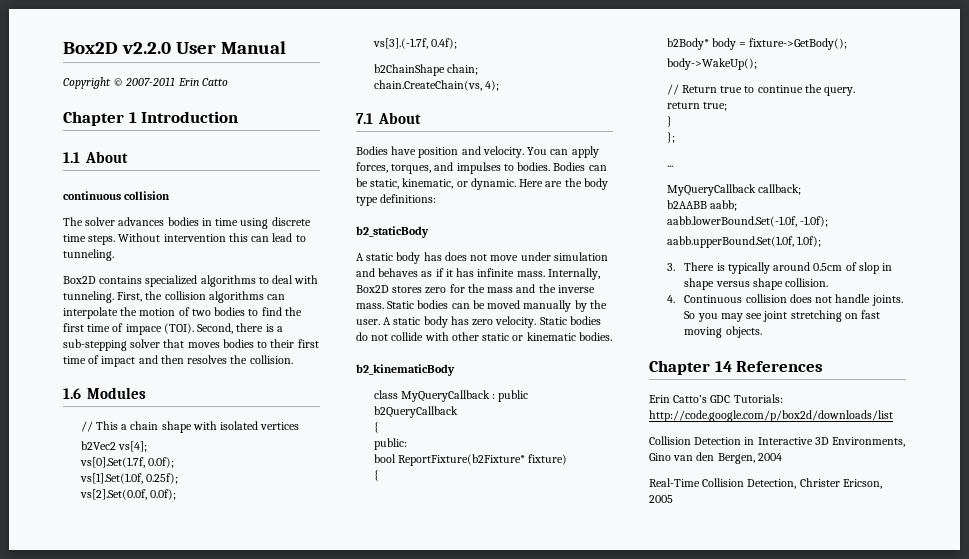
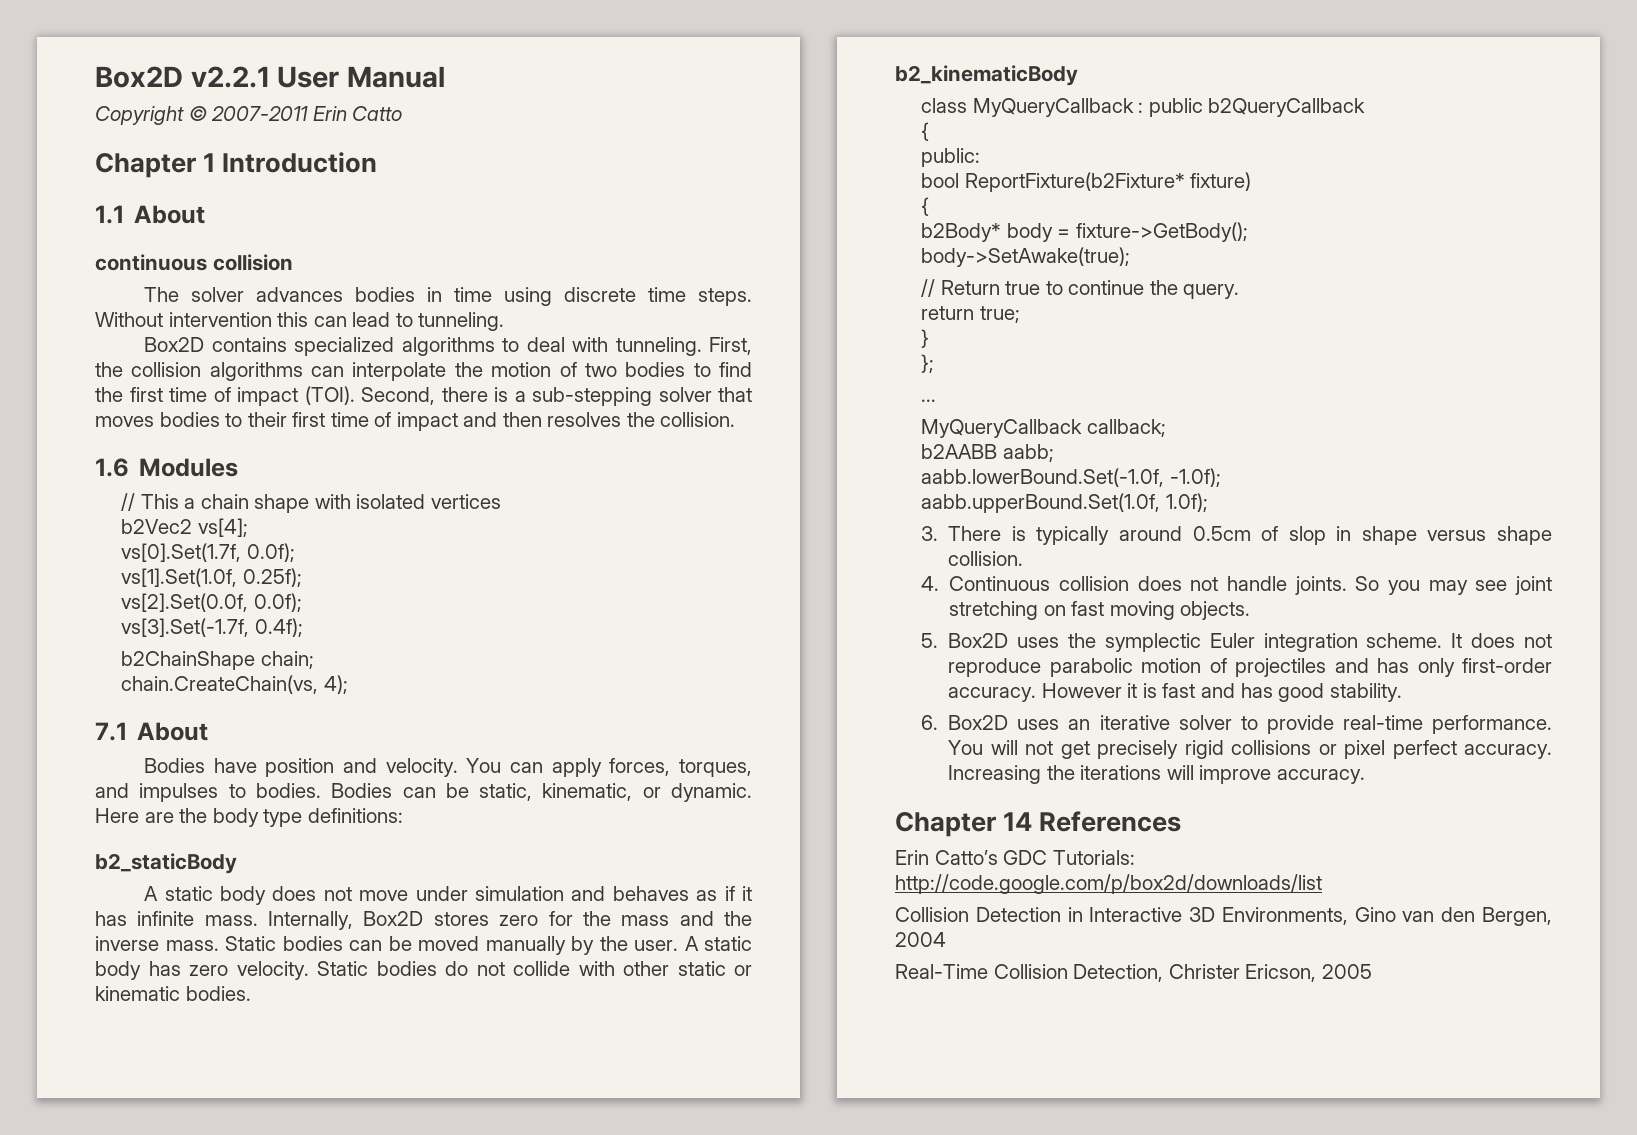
- Box2D v2.2.0 User Manual
+ Box2D v2.2.1 User Manual
- First, the collision algorithms can interpolate the motion of two bodies to find the first time of impace (TOI).
+ First, the collision algorithms can interpolate the motion of two bodies to find the first time of impact (TOI).
- vs[3].(-1.7f, 0.4f);
+ vs[3].Set(-1.7f, 0.4f);
- A static body has does not move under simulation and behaves as if it has infinite mass.
+ A static body does not move under simulation and behaves as if it has infinite mass.
- body->WakeUp();
+ body->SetAwake(true);
+ 5. Box2D uses the symplectic Euler integration scheme. It does not reproduce parabolic motion of projectiles and has only first-order accuracy. However it is fast and has good stability.
+ 6. Box2D uses an iterative solver to provide real-time performance. You will not get precisely rigid collisions or pixel perfect accuracy. Increasing the iterations will improve accuracy.

